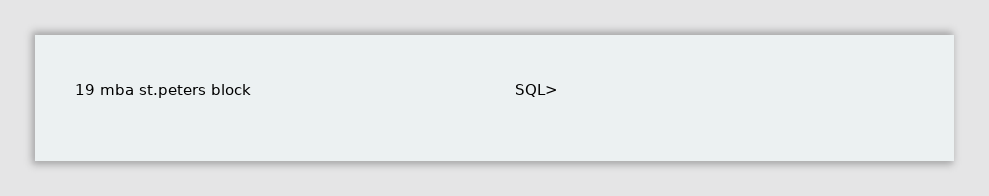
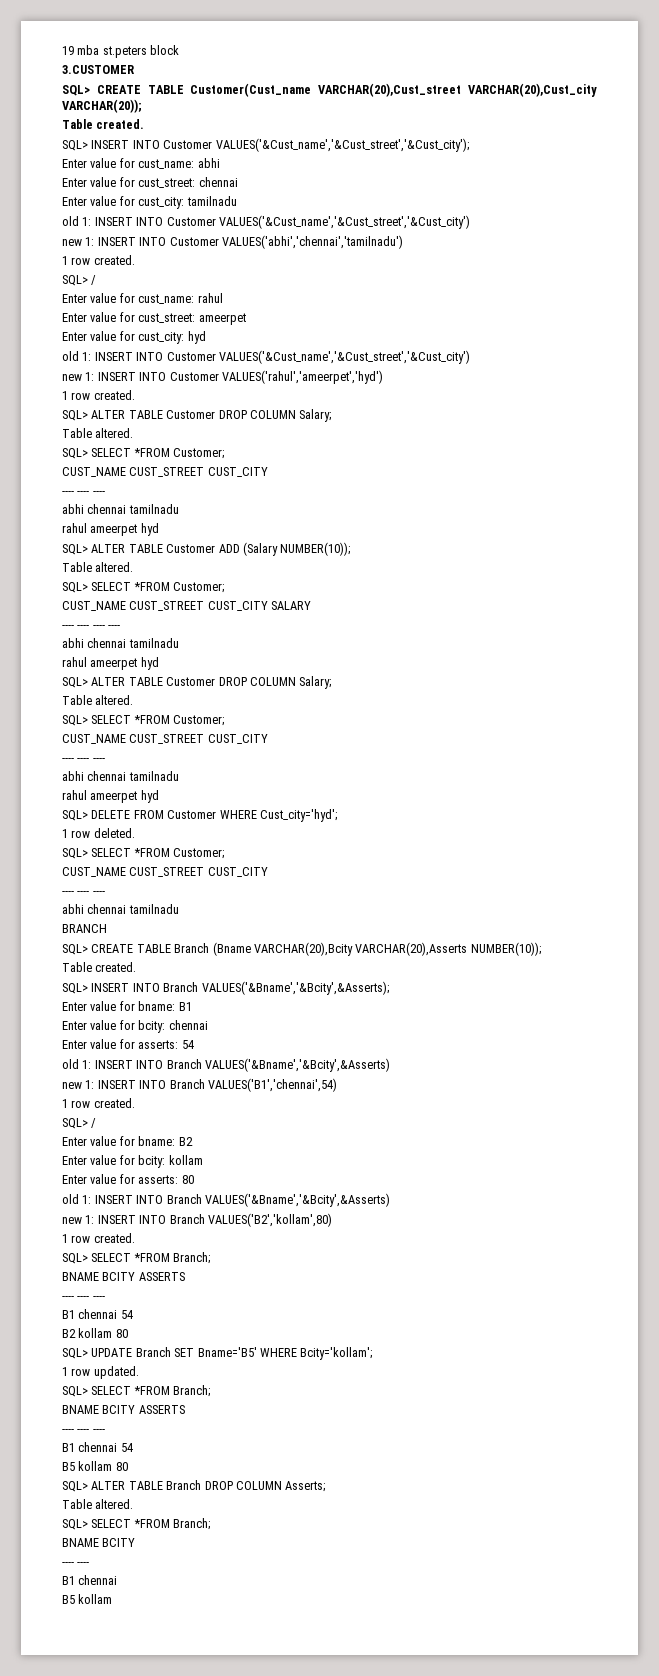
- SQL>
+ 3.CUSTOMER
+ SQL> CREATE TABLE Customer(Cust_name VARCHAR(20),Cust_street VARCHAR(20),Cust_city VARCHAR(20));
+ Table created.
+ SQL> INSERT INTO Customer VALUES('&Cust_name','&Cust_street','&Cust_city');
+ Enter value for cust_name: abhi
+ Enter value for cust_street: chennai
+ Enter value for cust_city: tamilnadu
+ old 1: INSERT INTO Customer VALUES('&Cust_name','&Cust_street','&Cust_city')
+ new 1: INSERT INTO Customer VALUES('abhi','chennai','tamilnadu')
+ 1 row created.
+ SQL> /
+ Enter value for cust_name: rahul
+ Enter value for cust_street: ameerpet
+ Enter value for cust_city: hyd
+ old 1: INSERT INTO Customer VALUES('&Cust_name','&Cust_street','&Cust_city')
+ new 1: INSERT INTO Customer VALUES('rahul','ameerpet','hyd')
+ 1 row created.
+ SQL> ALTER TABLE Customer DROP COLUMN Salary;
+ Table altered.
+ SQL> SELECT *FROM Customer;
+ CUST_NAME CUST_STREET CUST_CITY
+ ---- ---- ----
+ abhi chennai tamilnadu
+ rahul ameerpet hyd
+ SQL> ALTER TABLE Customer ADD (Salary NUMBER(10));
+ Table altered.
+ SQL> SELECT *FROM Customer;
+ CUST_NAME CUST_STREET CUST_CITY SALARY
+ ---- ---- ---- ----
+ abhi chennai tamilnadu
+ rahul ameerpet hyd
+ SQL> ALTER TABLE Customer DROP COLUMN Salary;
+ Table altered.
+ SQL> SELECT *FROM Customer;
+ CUST_NAME CUST_STREET CUST_CITY
+ ---- ---- ----
+ abhi chennai tamilnadu
+ rahul ameerpet hyd
+ SQL> DELETE FROM Customer WHERE Cust_city='hyd';
+ 1 row deleted.
+ SQL> SELECT *FROM Customer;
+ CUST_NAME CUST_STREET CUST_CITY
+ ---- ---- ----
+ abhi chennai tamilnadu
+ BRANCH
+ SQL> CREATE TABLE Branch (Bname VARCHAR(20),Bcity VARCHAR(20),Asserts NUMBER(10));
+ Table created.
+ SQL> INSERT INTO Branch VALUES('&Bname','&Bcity',&Asserts);
+ Enter value for bname: B1
+ Enter value for bcity: chennai
+ Enter value for asserts: 54
+ old 1: INSERT INTO Branch VALUES('&Bname','&Bcity',&Asserts)
+ new 1: INSERT INTO Branch VALUES('B1','chennai',54)
+ 1 row created.
+ SQL> /
+ Enter value for bname: B2
+ Enter value for bcity: kollam
+ Enter value for asserts: 80
+ old 1: INSERT INTO Branch VALUES('&Bname','&Bcity',&Asserts)
+ new 1: INSERT INTO Branch VALUES('B2','kollam',80)
+ 1 row created.
+ SQL> SELECT *FROM Branch;
+ BNAME BCITY ASSERTS
+ ---- ---- ----
+ B1 chennai 54
+ B2 kollam 80
+ SQL> UPDATE Branch SET Bname='B5' WHERE Bcity='kollam';
+ 1 row updated.
+ SQL> SELECT *FROM Branch;
+ BNAME BCITY ASSERTS
+ ---- ---- ----
+ B1 chennai 54
+ B5 kollam 80
+ SQL> ALTER TABLE Branch DROP COLUMN Asserts;
+ Table altered.
+ SQL> SELECT *FROM Branch;
+ BNAME BCITY
+ ---- ----
+ B1 chennai
+ B5 kollam

